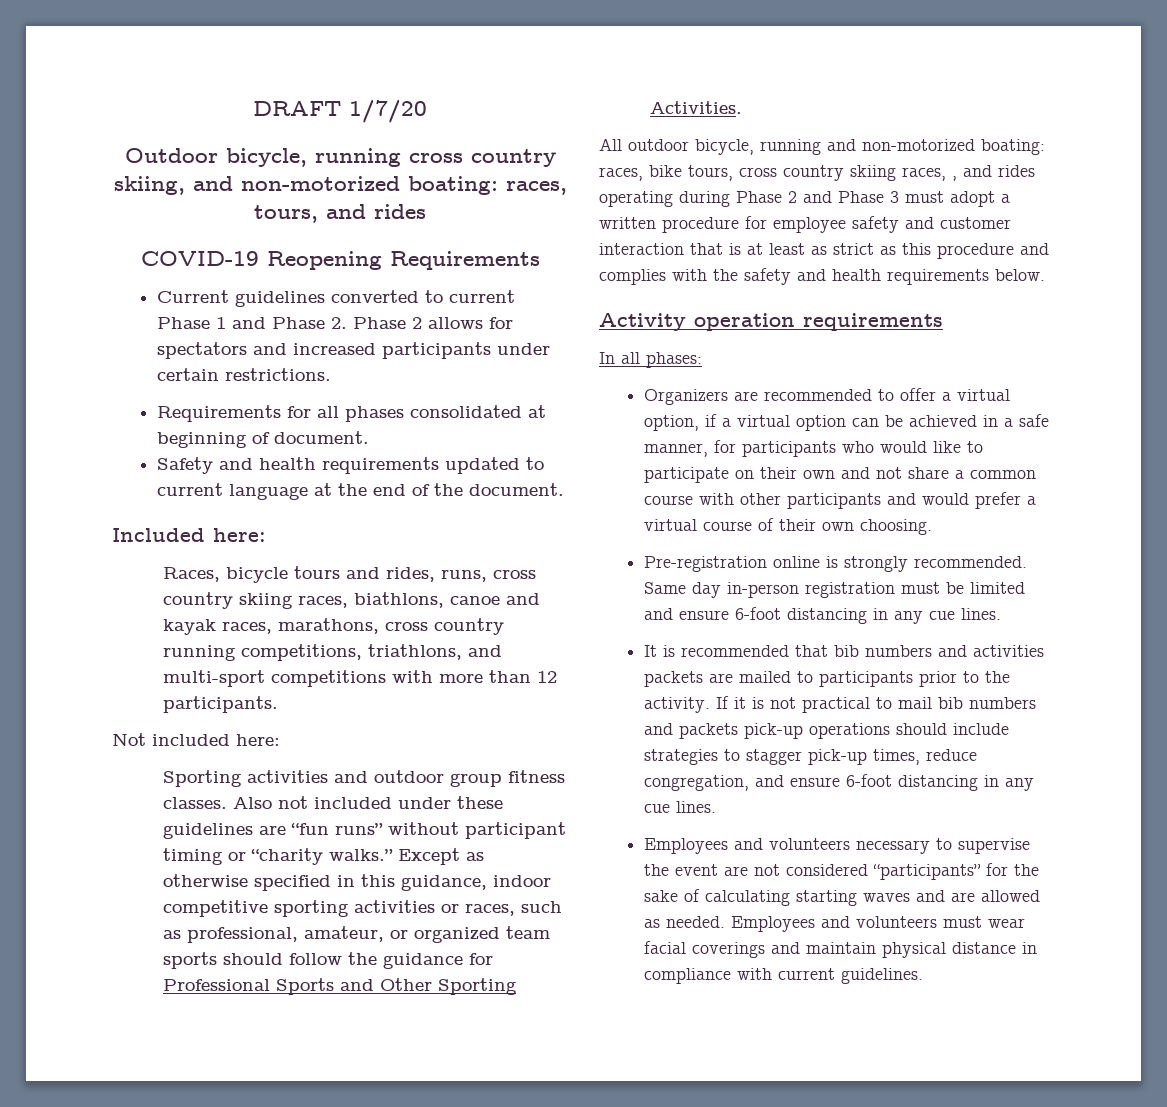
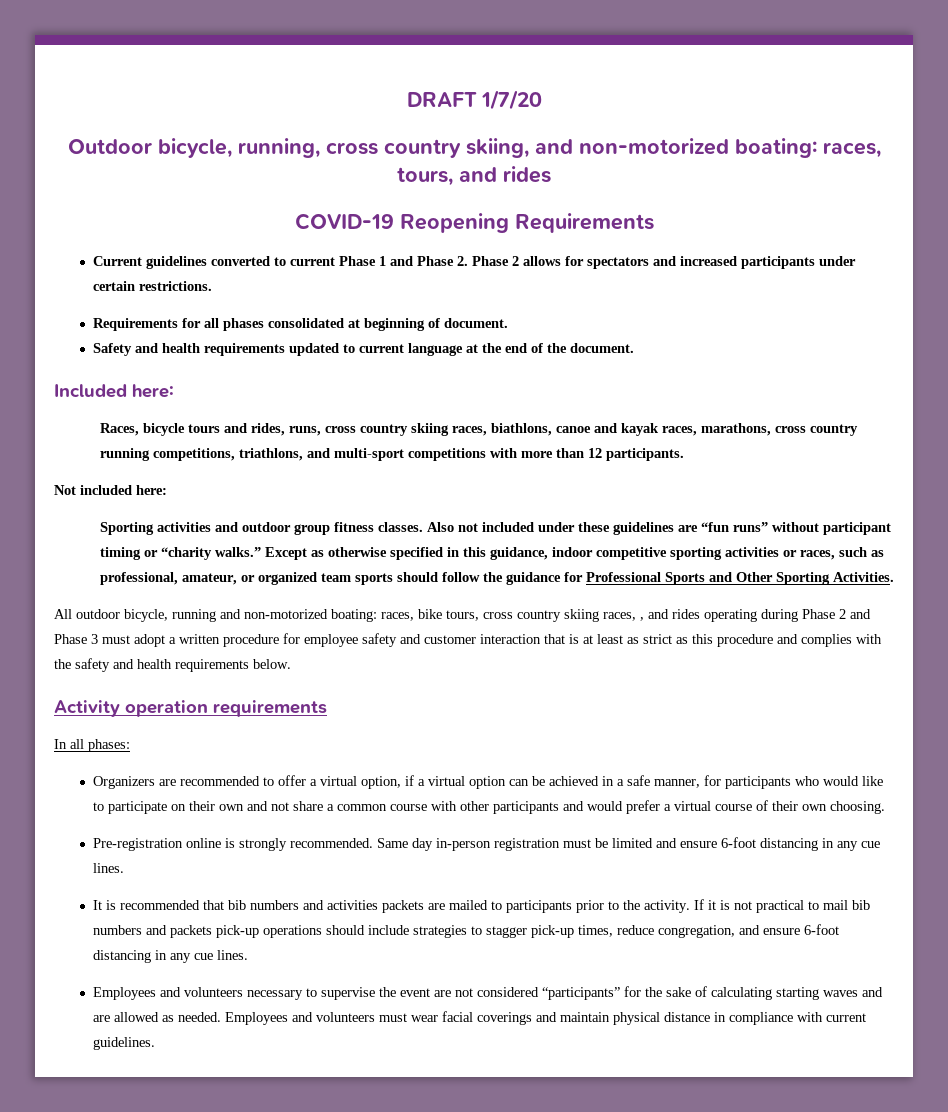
- Outdoor bicycle, running cross country skiing, and non-motorized boating: races, tours, and rides
+ Outdoor bicycle, running, cross country skiing, and non-motorized boating: races, tours, and rides

